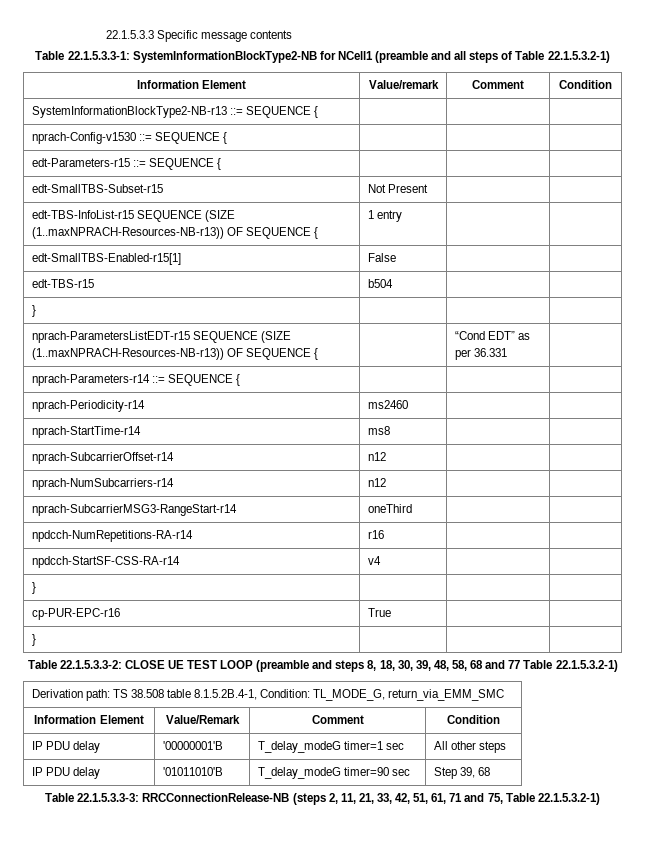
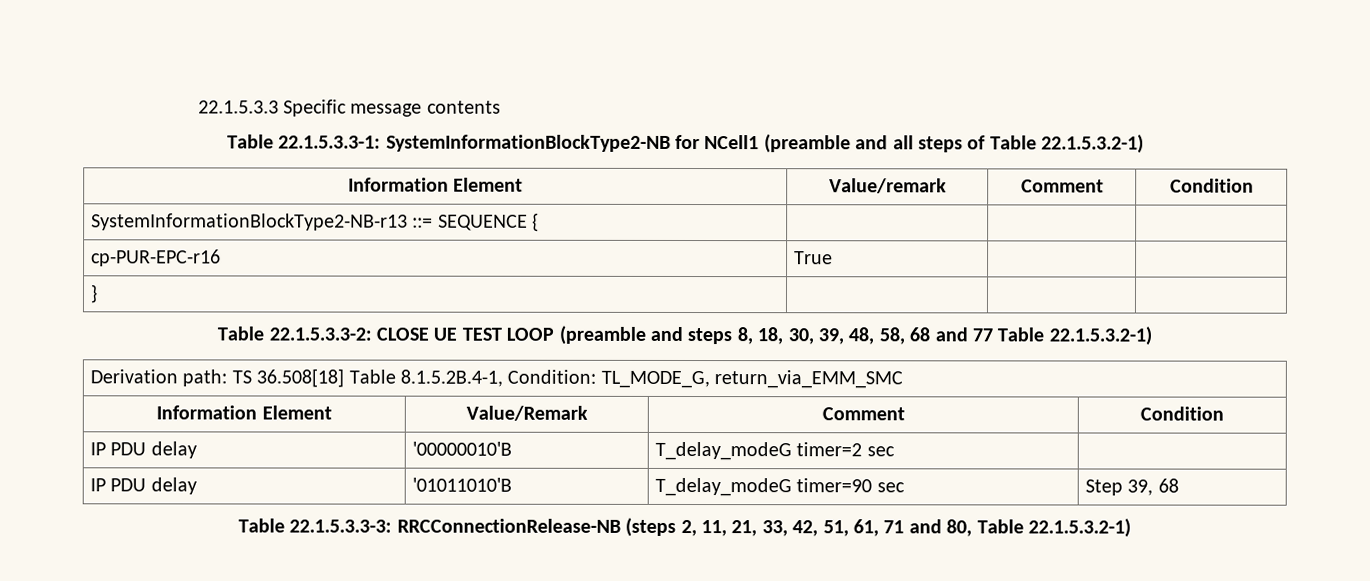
- nprach-Config-v1530 ::= SEQUENCE { | | |
- edt-Parameters-r15 ::= SEQUENCE { | | |
- edt-SmallTBS-Subset-r15 | Not Present | |
- edt-TBS-InfoList-r15 SEQUENCE (SIZE (1..maxNPRACH-Resources-NB-r13)) OF SEQUENCE { | 1 entry | |
- edt-SmallTBS-Enabled-r15[1] | False | |
- edt-TBS-r15 | b504 | |
- } | | |
- nprach-ParametersListEDT-r15 SEQUENCE (SIZE (1..maxNPRACH-Resources-NB-r13)) OF SEQUENCE { | | “Cond EDT” as per 36.331 |
- nprach-Parameters-r14 ::= SEQUENCE { | | |
- nprach-Periodicity-r14 | ms2460 | |
- nprach-StartTime-r14 | ms8 | |
- nprach-SubcarrierOffset-r14 | n12 | |
- nprach-NumSubcarriers-r14 | n12 | |
- nprach-SubcarrierMSG3-RangeStart-r14 | oneThird | |
- npdcch-NumRepetitions-RA-r14 | r16 | |
- npdcch-StartSF-CSS-RA-r14 | v4 | |
- } | | |
- Derivation path: TS 38.508 table 8.1.5.2B.4-1, Condition: TL_MODE_G, return_via_EMM_SMC
+ Derivation path: TS 36.508[18] Table 8.1.5.2B.4-1, Condition: TL_MODE_G, return_via_EMM_SMC
- IP PDU delay | '00000001'B | T_delay_modeG timer=1 sec | All other steps
+ IP PDU delay | '00000010'B | T_delay_modeG timer=2 sec |
- Table 22.1.5.3.3-3: RRCConnectionRelease-NB (steps 2, 11, 21, 33, 42, 51, 61, 71 and 75, Table 22.1.5.3.2-1)
+ Table 22.1.5.3.3-3: RRCConnectionRelease-NB (steps 2, 11, 21, 33, 42, 51, 61, 71 and 80, Table 22.1.5.3.2-1)

